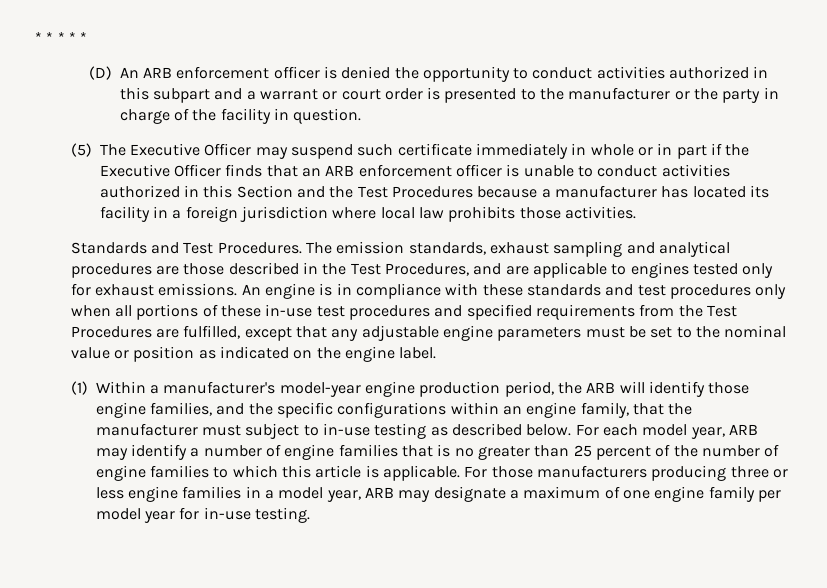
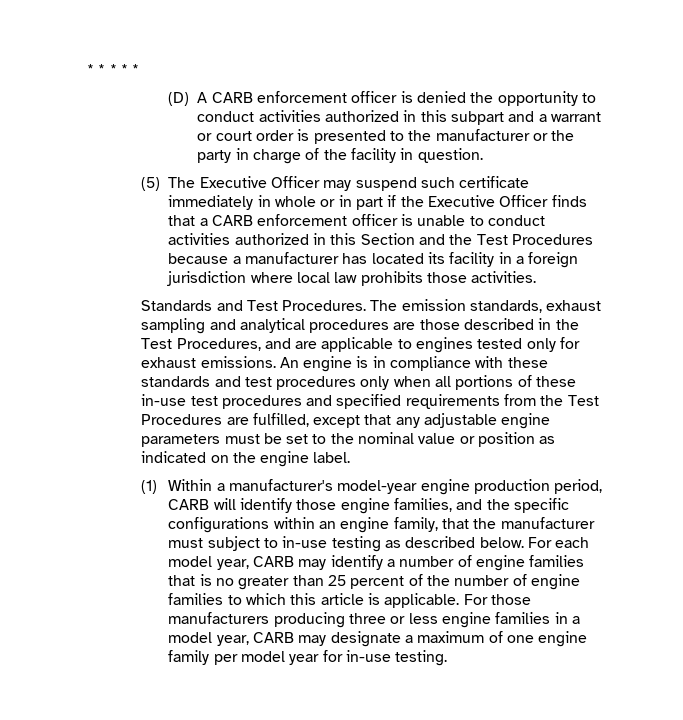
- (D) An ARB enforcement officer is denied the opportunity to conduct activities authorized in this subpart and a warrant or court order is presented to the manufacturer or the party in charge of the facility in question.
+ (D) A CARB enforcement officer is denied the opportunity to conduct activities authorized in this subpart and a warrant or court order is presented to the manufacturer or the party in charge of the facility in question.
- (5) The Executive Officer may suspend such certificate immediately in whole or in part if the Executive Officer finds that an ARB enforcement officer is unable to conduct activities authorized in this Section and the Test Procedures because a manufacturer has located its facility in a foreign jurisdiction where local law prohibits those activities.
+ (5) The Executive Officer may suspend such certificate immediately in whole or in part if the Executive Officer finds that a CARB enforcement officer is unable to conduct activities authorized in this Section and the Test Procedures because a manufacturer has located its facility in a foreign jurisdiction where local law prohibits those activities.
- (1) Within a manufacturer's model-year engine production period, the ARB will identify those engine families, and the specific configurations within an engine family, that the manufacturer must subject to in-use testing as described below.
+ (1) Within a manufacturer's model-year engine production period, CARB will identify those engine families, and the specific configurations within an engine family, that the manufacturer must subject to in-use testing as described below.
- For each model year, ARB may identify a number of engine families that is no greater than 25 percent of the number of engine families to which this article is applicable.
+ For each model year, CARB may identify a number of engine families that is no greater than 25 percent of the number of engine families to which this article is applicable.
- For those manufacturers producing three or less engine families in a model year, ARB may designate a maximum of one engine family per model year for in-use testing.
+ For those manufacturers producing three or less engine families in a model year, CARB may designate a maximum of one engine family per model year for in-use testing.

